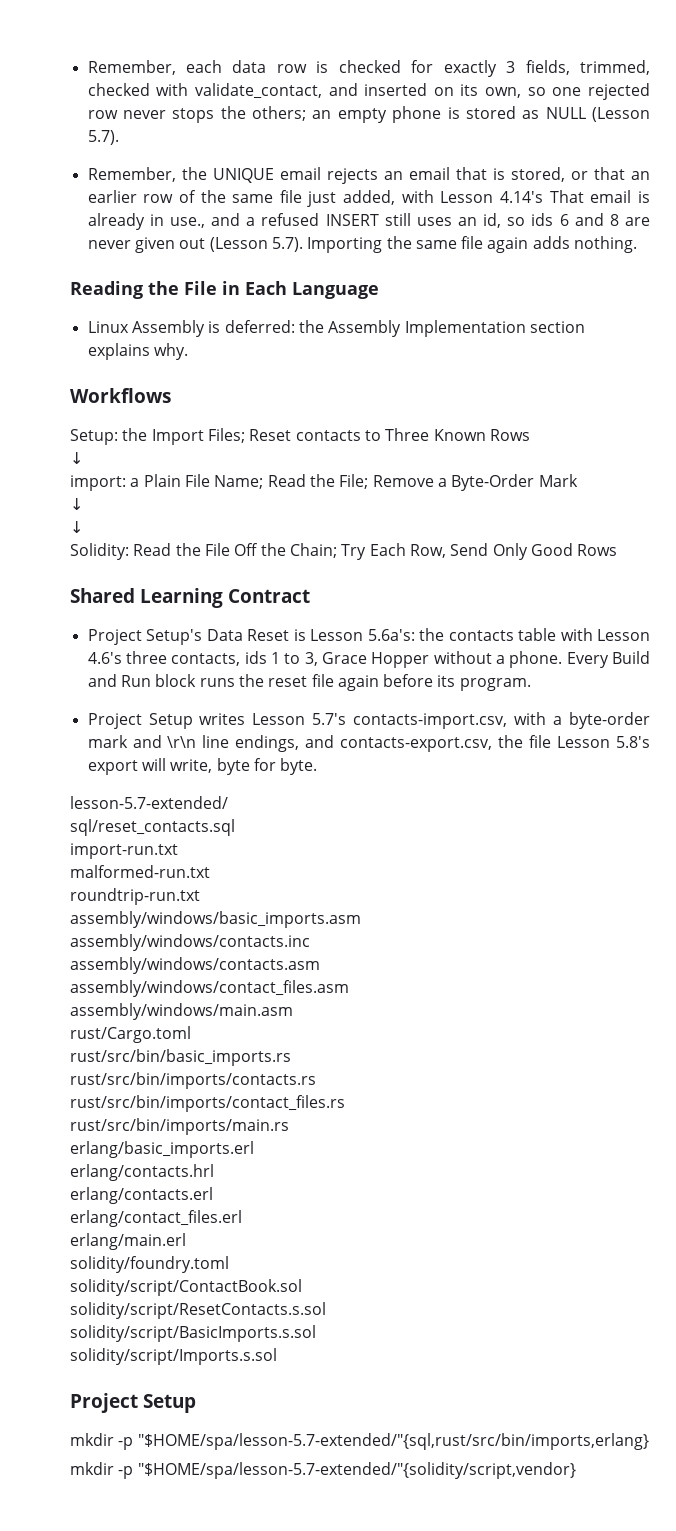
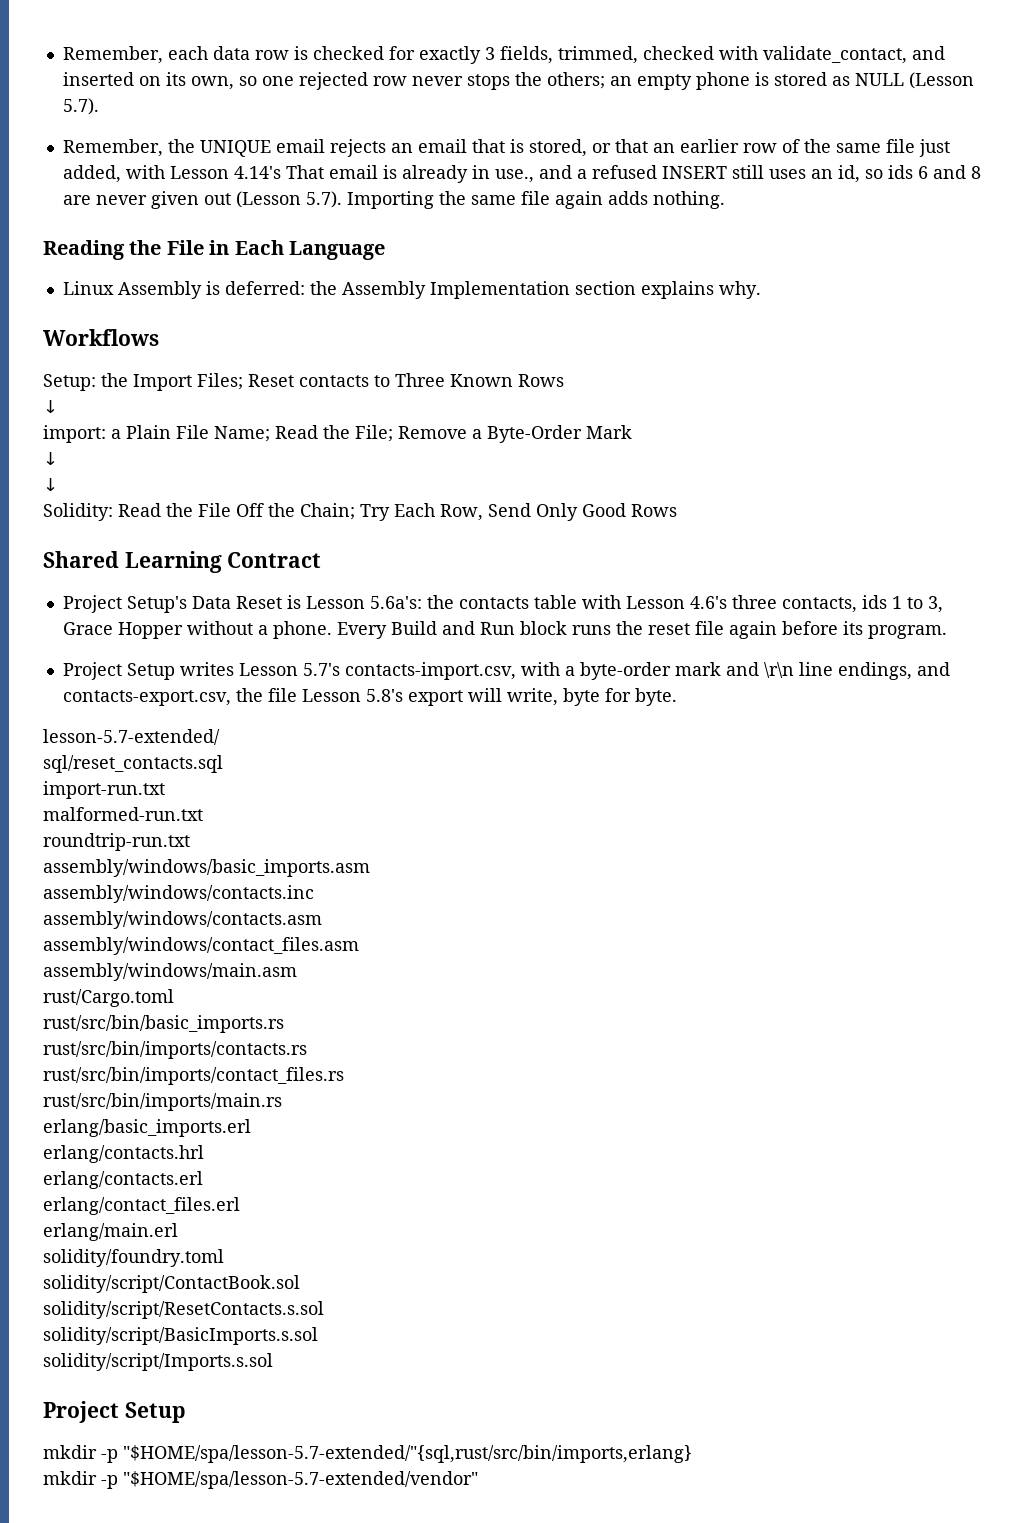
- mkdir -p "$HOME/spa/lesson-5.7-extended/"{solidity/script,vendor}
+ mkdir -p "$HOME/spa/lesson-5.7-extended/vendor"

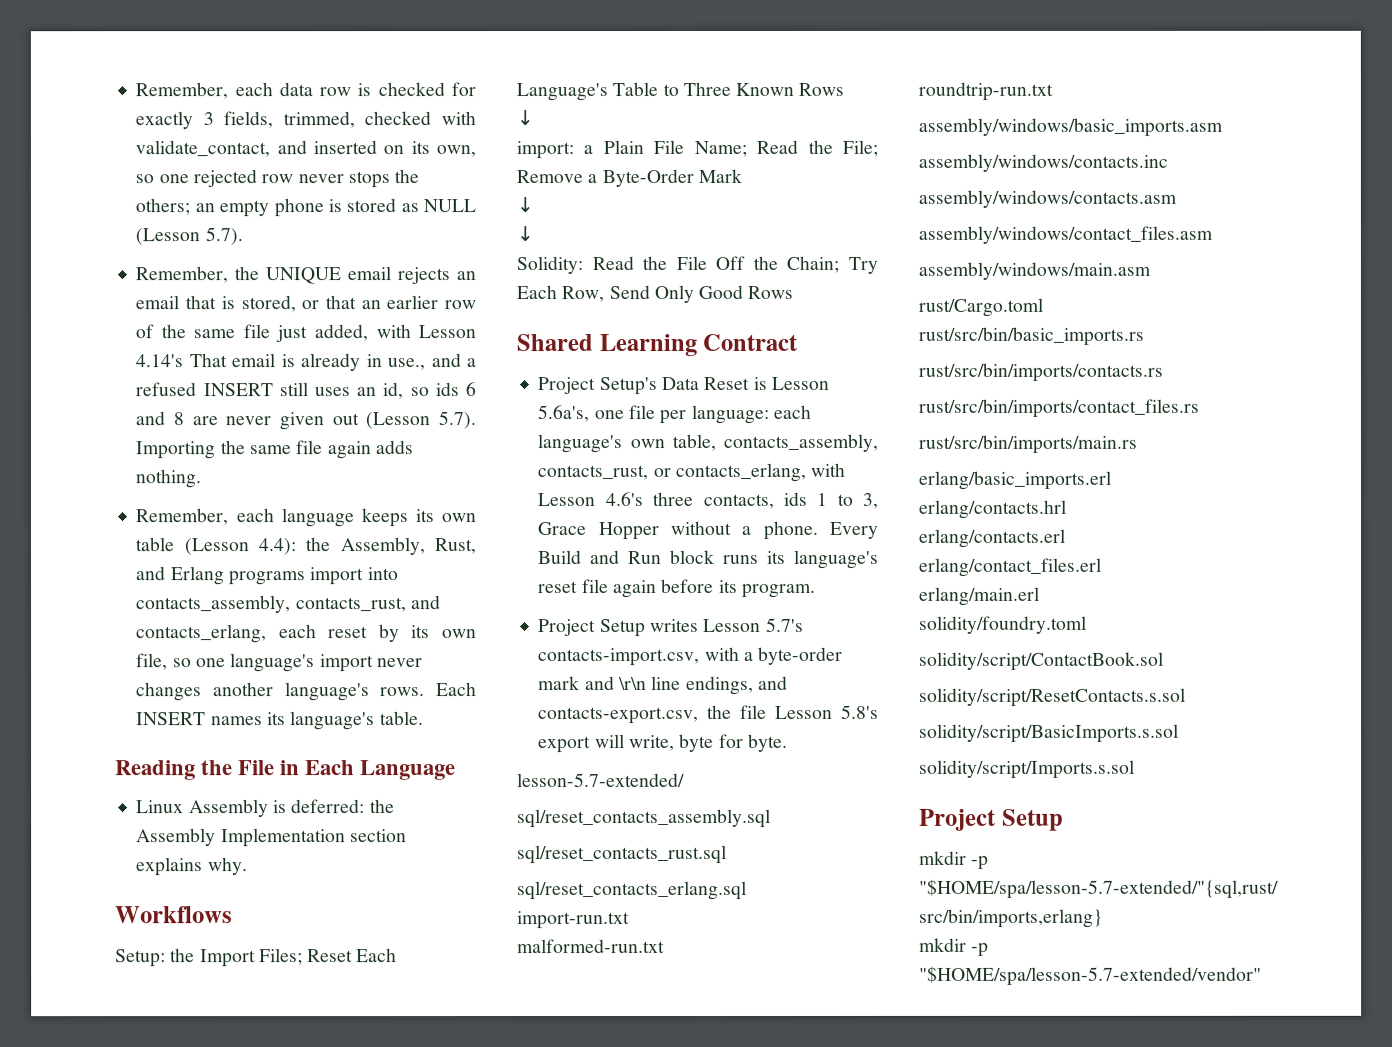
+ Remember, each language keeps its own table (Lesson 4.4): the Assembly, Rust, and Erlang programs import into contacts_assembly, contacts_rust, and contacts_erlang, each reset by its own file, so one language's import never changes another language's rows. Each INSERT names its language's table.
- Setup: the Import Files; Reset contacts to Three Known Rows
+ Setup: the Import Files; Reset Each Language's Table to Three Known Rows
- Project Setup's Data Reset is Lesson 5.6a's: the contacts table with Lesson 4.6's three contacts, ids 1 to 3, Grace Hopper without a phone.
+ Project Setup's Data Reset is Lesson 5.6a's, one file per language: each language's own table, contacts_assembly, contacts_rust, or contacts_erlang, with Lesson 4.6's three contacts, ids 1 to 3, Grace Hopper without a phone.
- Every Build and Run block runs the reset file again before its program.
+ Every Build and Run block runs its language's reset file again before its program.
- sql/reset_contacts.sql
+ sql/reset_contacts_assembly.sql
+ sql/reset_contacts_rust.sql
+ sql/reset_contacts_erlang.sql

